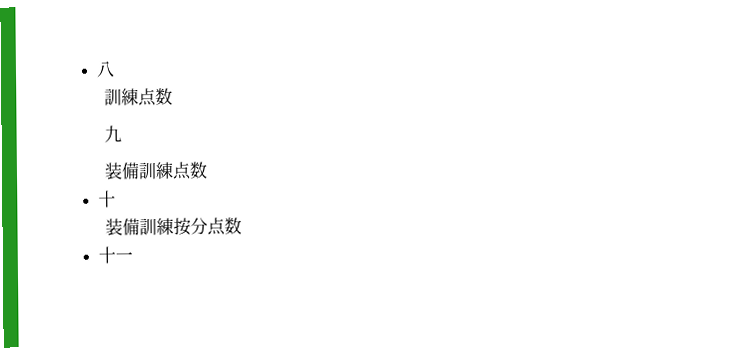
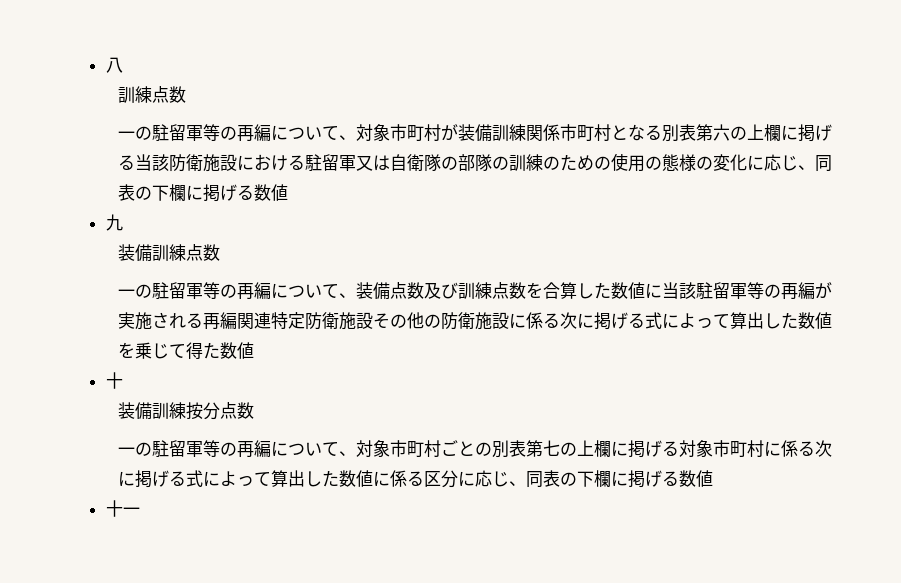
+ 一の駐留軍等の再編について、対象市町村が装備訓練関係市町村となる別表第六の上欄に掲げる当該防衛施設における駐留軍又は自衛隊の部隊の訓練のための使用の態様の変化に応じ、同表の下欄に掲げる数値
  九
  装備訓練点数
+ 一の駐留軍等の再編について、装備点数及び訓練点数を合算した数値に当該駐留軍等の再編が実施される再編関連特定防衛施設その他の防衛施設に係る次に掲げる式によって算出した数値を乗じて得た数値
+ 一の駐留軍等の再編について、対象市町村ごとの別表第七の上欄に掲げる対象市町村に係る次に掲げる式によって算出した数値に係る区分に応じ、同表の下欄に掲げる数値

